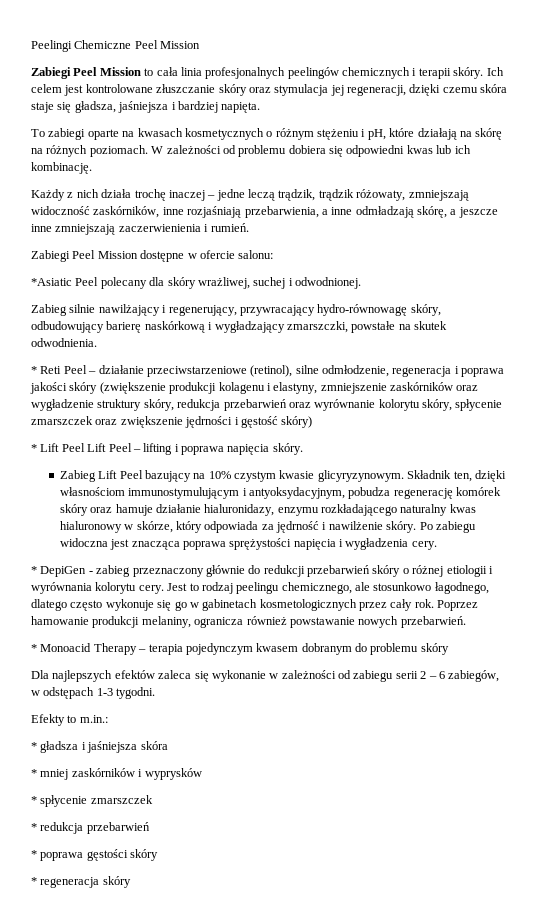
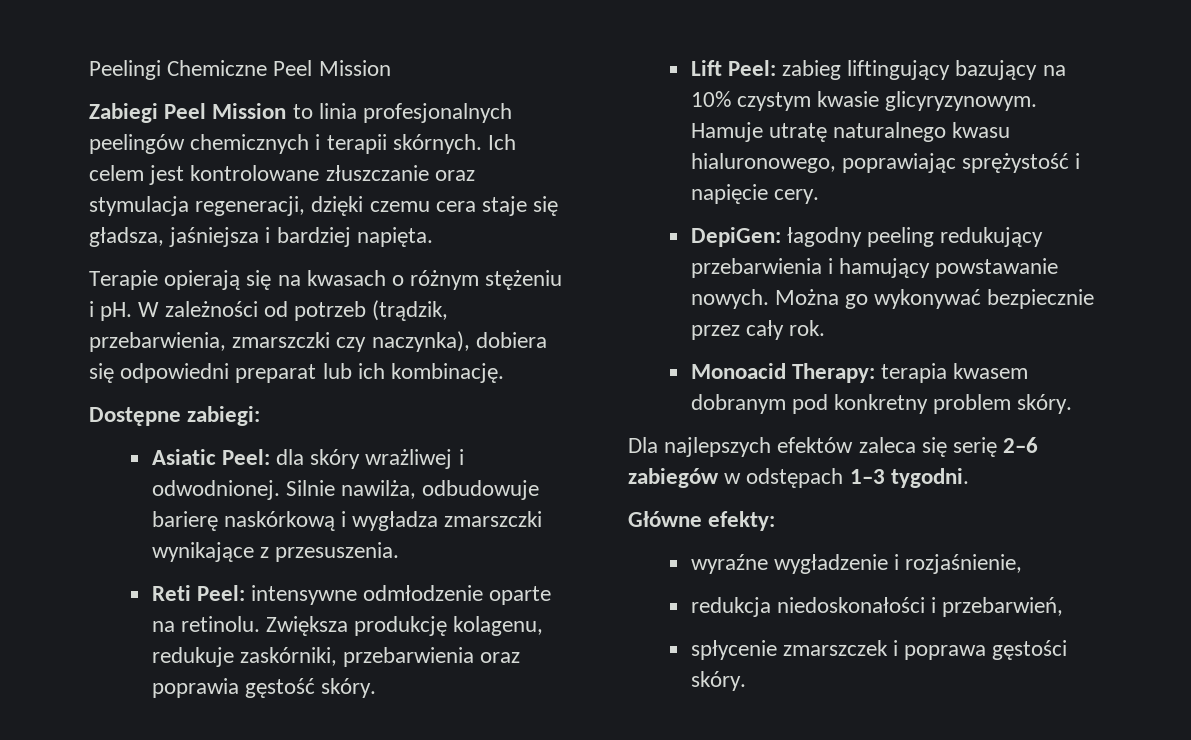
- Zabiegi Peel Mission to cała linia profesjonalnych peelingów chemicznych i terapii skóry.
+ Zabiegi Peel Mission to linia profesjonalnych peelingów chemicznych i terapii skórnych.
- Ich celem jest kontrolowane złuszczanie skóry oraz stymulacja jej regeneracji, dzięki czemu skóra staje się gładsza, jaśniejsza i bardziej napięta.
+ Ich celem jest kontrolowane złuszczanie oraz stymulacja regeneracji, dzięki czemu cera staje się gładsza, jaśniejsza i bardziej napięta.
- To zabiegi oparte na kwasach kosmetycznych o różnym stężeniu i pH, które działają na skórę na różnych poziomach. W zależności od problemu dobiera się odpowiedni kwas lub ich kombinację.
+ Terapie opierają się na kwasach o różnym stężeniu i pH. W zależności od potrzeb (trądzik, przebarwienia, zmarszczki czy naczynka), dobiera się odpowiedni preparat lub ich kombinację.
- Każdy z nich działa trochę inaczej – jedne leczą trądzik, trądzik różowaty, zmniejszają widoczność zaskórników, inne rozjaśniają przebarwienia, a inne odmładzają skórę, a jeszcze inne zmniejszają zaczerwienienia i rumień.
- Zabiegi Peel Mission dostępne w ofercie salonu:
- *Asiatic Peel polecany dla skóry wrażliwej, suchej i odwodnionej.
- Zabieg silnie nawilżający i regenerujący, przywracający hydro-równowagę skóry, odbudowujący barierę naskórkową i wygładzający zmarszczki, powstałe na skutek odwodnienia.
- * Reti Peel – działanie przeciwstarzeniowe (retinol), silne odmłodzenie, regeneracja i poprawa jakości skóry (zwiększenie produkcji kolagenu i elastyny, zmniejszenie zaskórników oraz wygładzenie struktury skóry, redukcja przebarwień oraz wyrównanie kolorytu skóry, spłycenie zmarszczek oraz zwiększenie jędrności i gęstość skóry)
- * Lift Peel Lift Peel – lifting i poprawa napięcia skóry.
- Zabieg Lift Peel bazujący na 10% czystym kwasie glicyryzynowym.
+ Dostępne zabiegi:
+ Asiatic Peel: dla skóry wrażliwej i odwodnionej. Silnie nawilża, odbudowuje barierę naskórkową i wygładza zmarszczki wynikające z przesuszenia.
+ Reti Peel: intensywne odmłodzenie oparte na retinolu. Zwiększa produkcję kolagenu, redukuje zaskórniki, przebarwienia oraz poprawia gęstość skóry.
+ Lift Peel: zabieg liftingujący bazujący na 10% czystym kwasie glicyryzynowym.
- Składnik ten, dzięki własnościom immunostymulującym i antyoksydacyjnym, pobudza regenerację komórek skóry oraz hamuje działanie hialuronidazy, enzymu rozkładającego naturalny kwas hialuronowy w skórze, który odpowiada za jędrność i nawilżenie skóry. Po zabiegu widoczna jest znacząca poprawa sprężystości napięcia i wygładzenia cery.
- * DepiGen - zabieg przeznaczony głównie do redukcji przebarwień skóry o różnej etiologii i wyrównania kolorytu cery. Jest to rodzaj peelingu chemicznego, ale stosunkowo łagodnego, dlatego często wykonuje się go w gabinetach kosmetologicznych przez cały rok. Poprzez hamowanie produkcji melaniny, ogranicza również powstawanie nowych przebarwień.
- * Monoacid Therapy – terapia pojedynczym kwasem dobranym do problemu skóry
+ Hamuje utratę naturalnego kwasu hialuronowego, poprawiając sprężystość i napięcie cery.
+ DepiGen: łagodny peeling redukujący przebarwienia i hamujący powstawanie nowych. Można go wykonywać bezpiecznie przez cały rok.
+ Monoacid Therapy: terapia kwasem dobranym pod konkretny problem skóry.
- Dla najlepszych efektów zaleca się wykonanie w zależności od zabiegu serii 2 – 6 zabiegów, w odstępach 1-3 tygodni.
- Efekty to m.in.:
- * gładsza i jaśniejsza skóra
- * mniej zaskórników i wyprysków
- * spłycenie zmarszczek
- * redukcja przebarwień
- * poprawa gęstości skóry
- * regeneracja skóry
+ Dla najlepszych efektów zaleca się serię 2–6 zabiegów w odstępach 1–3 tygodni.
+ Główne efekty:
+ wyraźne wygładzenie i rozjaśnienie,
+ redukcja niedoskonałości i przebarwień,
+ spłycenie zmarszczek i poprawa gęstości skóry.

